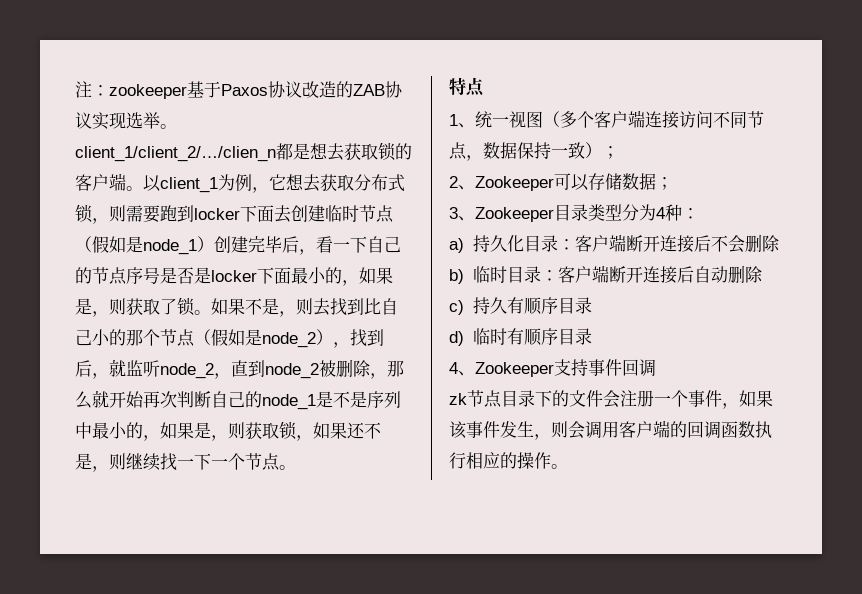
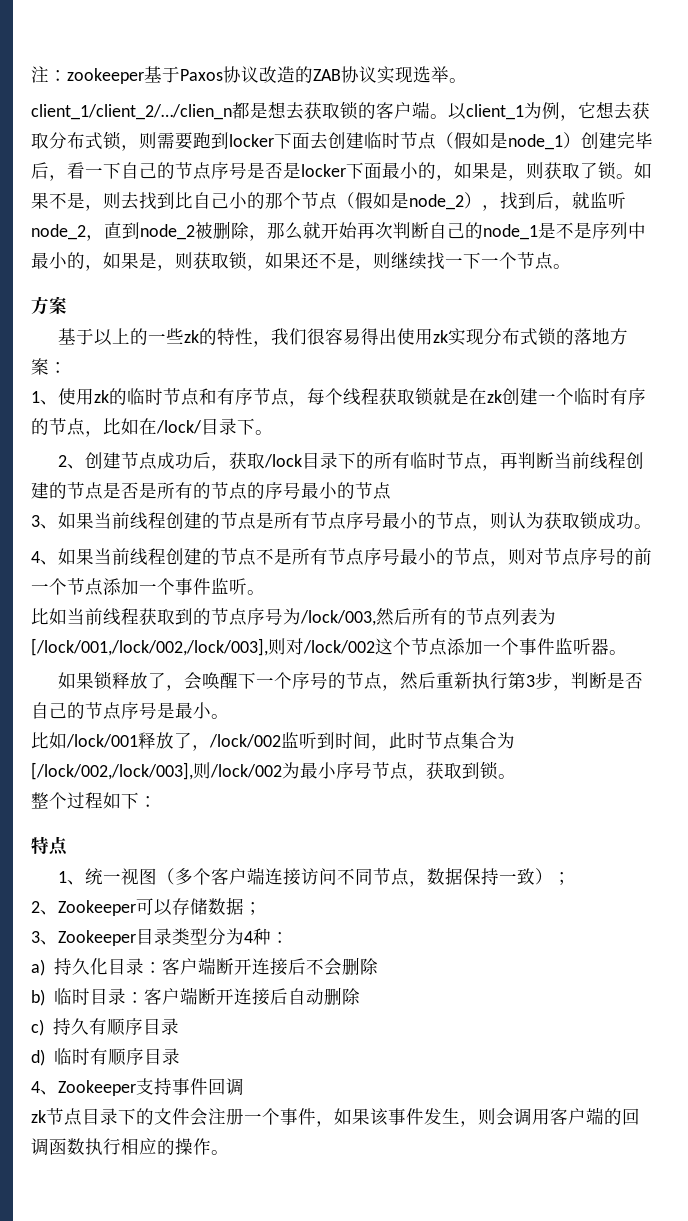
  如果不是，则去找到比自己小的那个节点（假如是node_2），找到后，就监听node_2，直到node_2被删除，那么就开始再次判断自己的node_1是不是序列中最小的，如果是，则获取锁，如果还不是，则继续找一下一个节点。
+ 方案
+ 基于以上的一些zk的特性，我们很容易得出使用zk实现分布式锁的落地方案：
+ 1、使用zk的临时节点和有序节点，每个线程获取锁就是在zk创建一个临时有序的节点，比如在/lock/目录下。
+ 2、创建节点成功后，获取/lock目录下的所有临时节点，再判断当前线程创建的节点是否是所有的节点的序号最小的节点
+ 3、如果当前线程创建的节点是所有节点序号最小的节点，则认为获取锁成功。
+ 4、如果当前线程创建的节点不是所有节点序号最小的节点，则对节点序号的前一个节点添加一个事件监听。
+ 比如当前线程获取到的节点序号为/lock/003,然后所有的节点列表为[/lock/001,/lock/002,/lock/003],则对/lock/002这个节点添加一个事件监听器。
+ 如果锁释放了，会唤醒下一个序号的节点，然后重新执行第3步，判断是否自己的节点序号是最小。
+ 比如/lock/001释放了，/lock/002监听到时间，此时节点集合为[/lock/002,/lock/003],则/lock/002为最小序号节点，获取到锁。
+ 整个过程如下：

